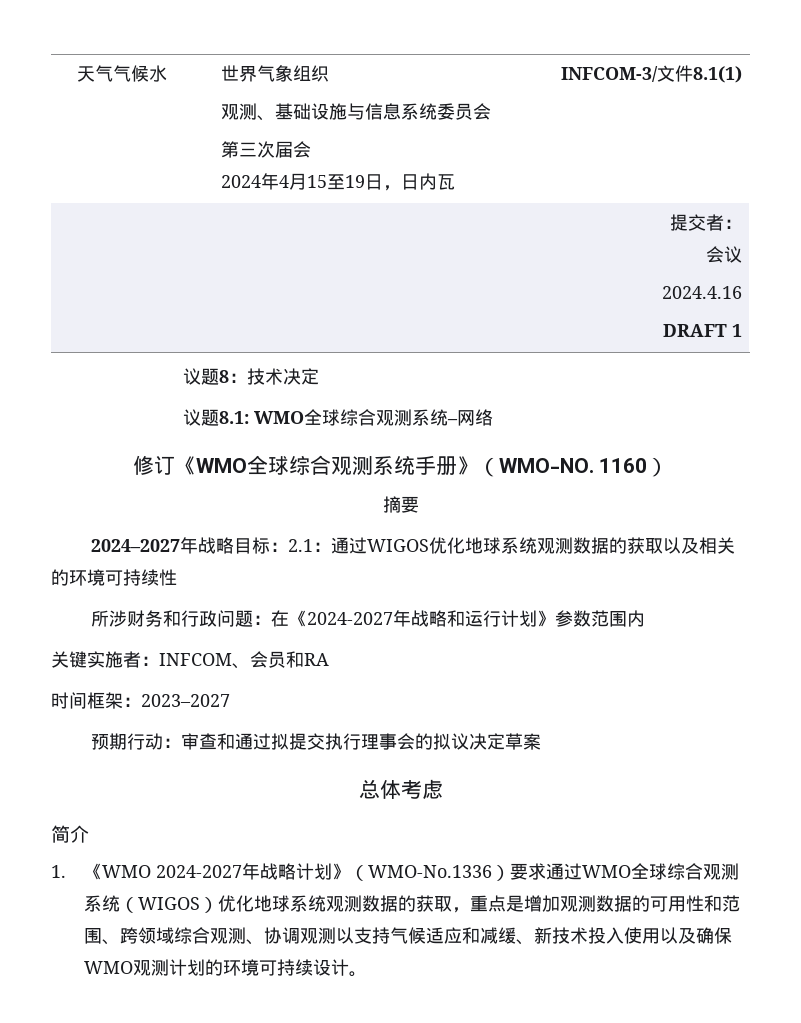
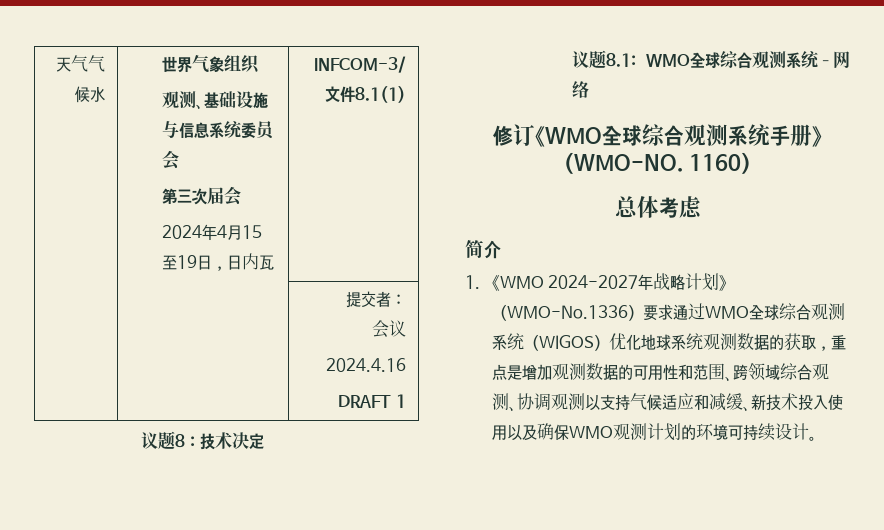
- 摘要
- 2024–2027年战略目标：2.1：通过WIGOS优化地球系统观测数据的获取以及相关的环境可持续性
- 所涉财务和行政问题：在《2024-2027年战略和运行计划》参数范围内
- 关键实施者：INFCOM、会员和RA
- 时间框架：2023–2027
- 预期行动：审查和通过拟提交执行理事会的拟议决定草案

